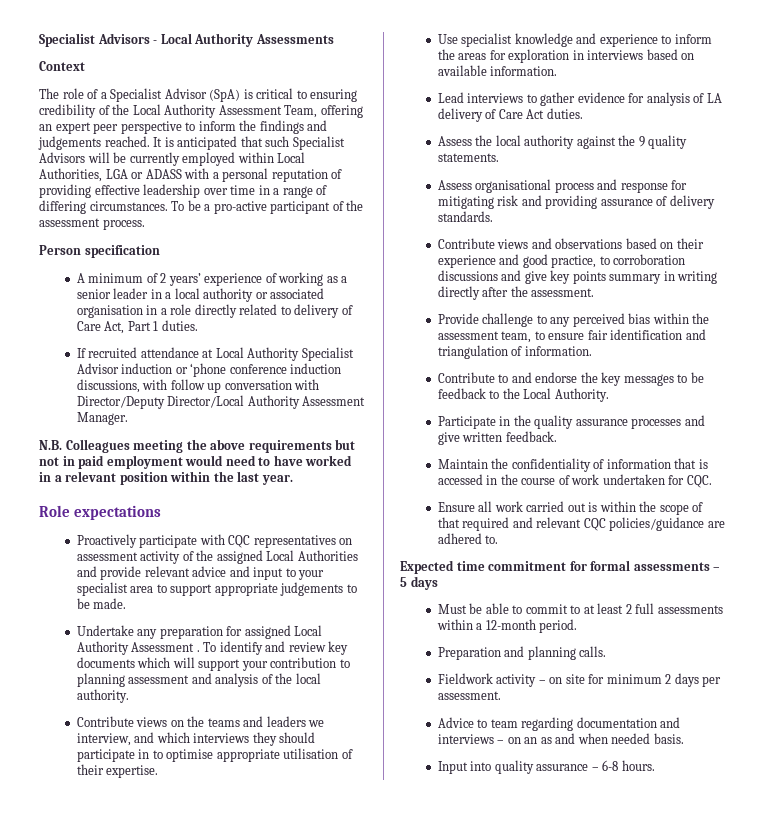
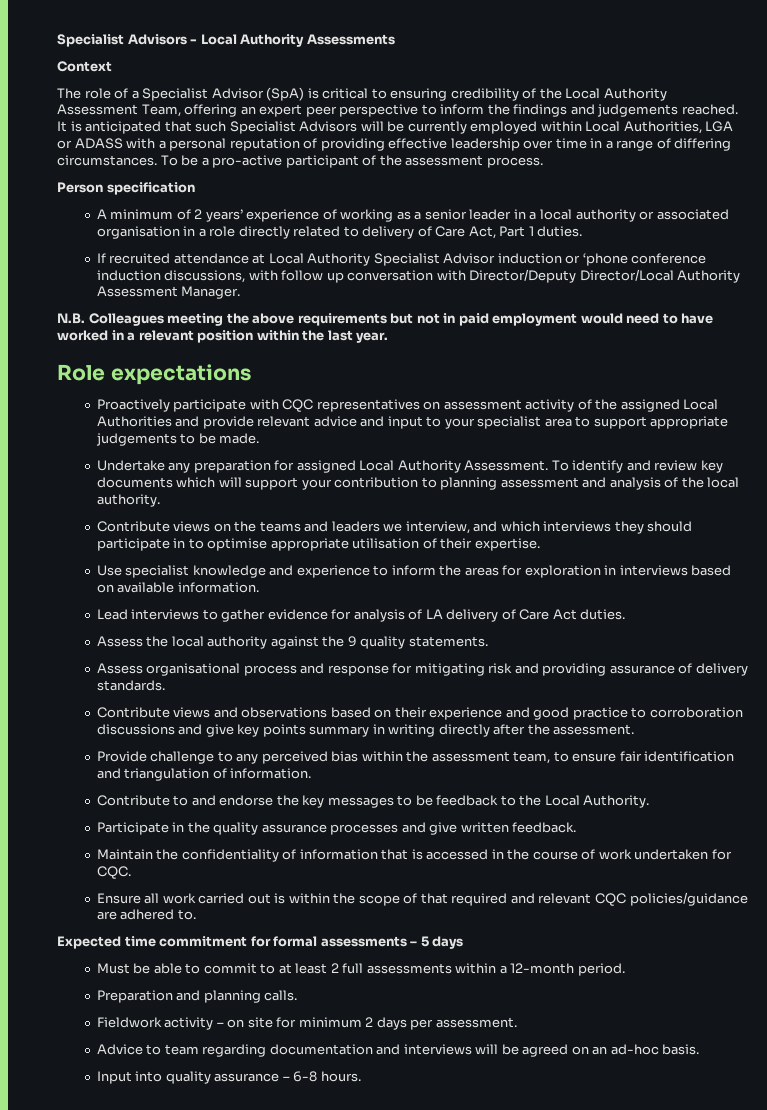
- Undertake any preparation for assigned Local Authority Assessment .
+ Undertake any preparation for assigned Local Authority Assessment.
- Contribute views and observations based on their experience and good practice, to corroboration discussions and give key points summary in writing directly after the assessment.
+ Contribute views and observations based on their experience and good practice to corroboration discussions and give key points summary in writing directly after the assessment.
- Advice to team regarding documentation and interviews – on an as and when needed basis.
+ Advice to team regarding documentation and interviews will be agreed on an ad-hoc basis.

